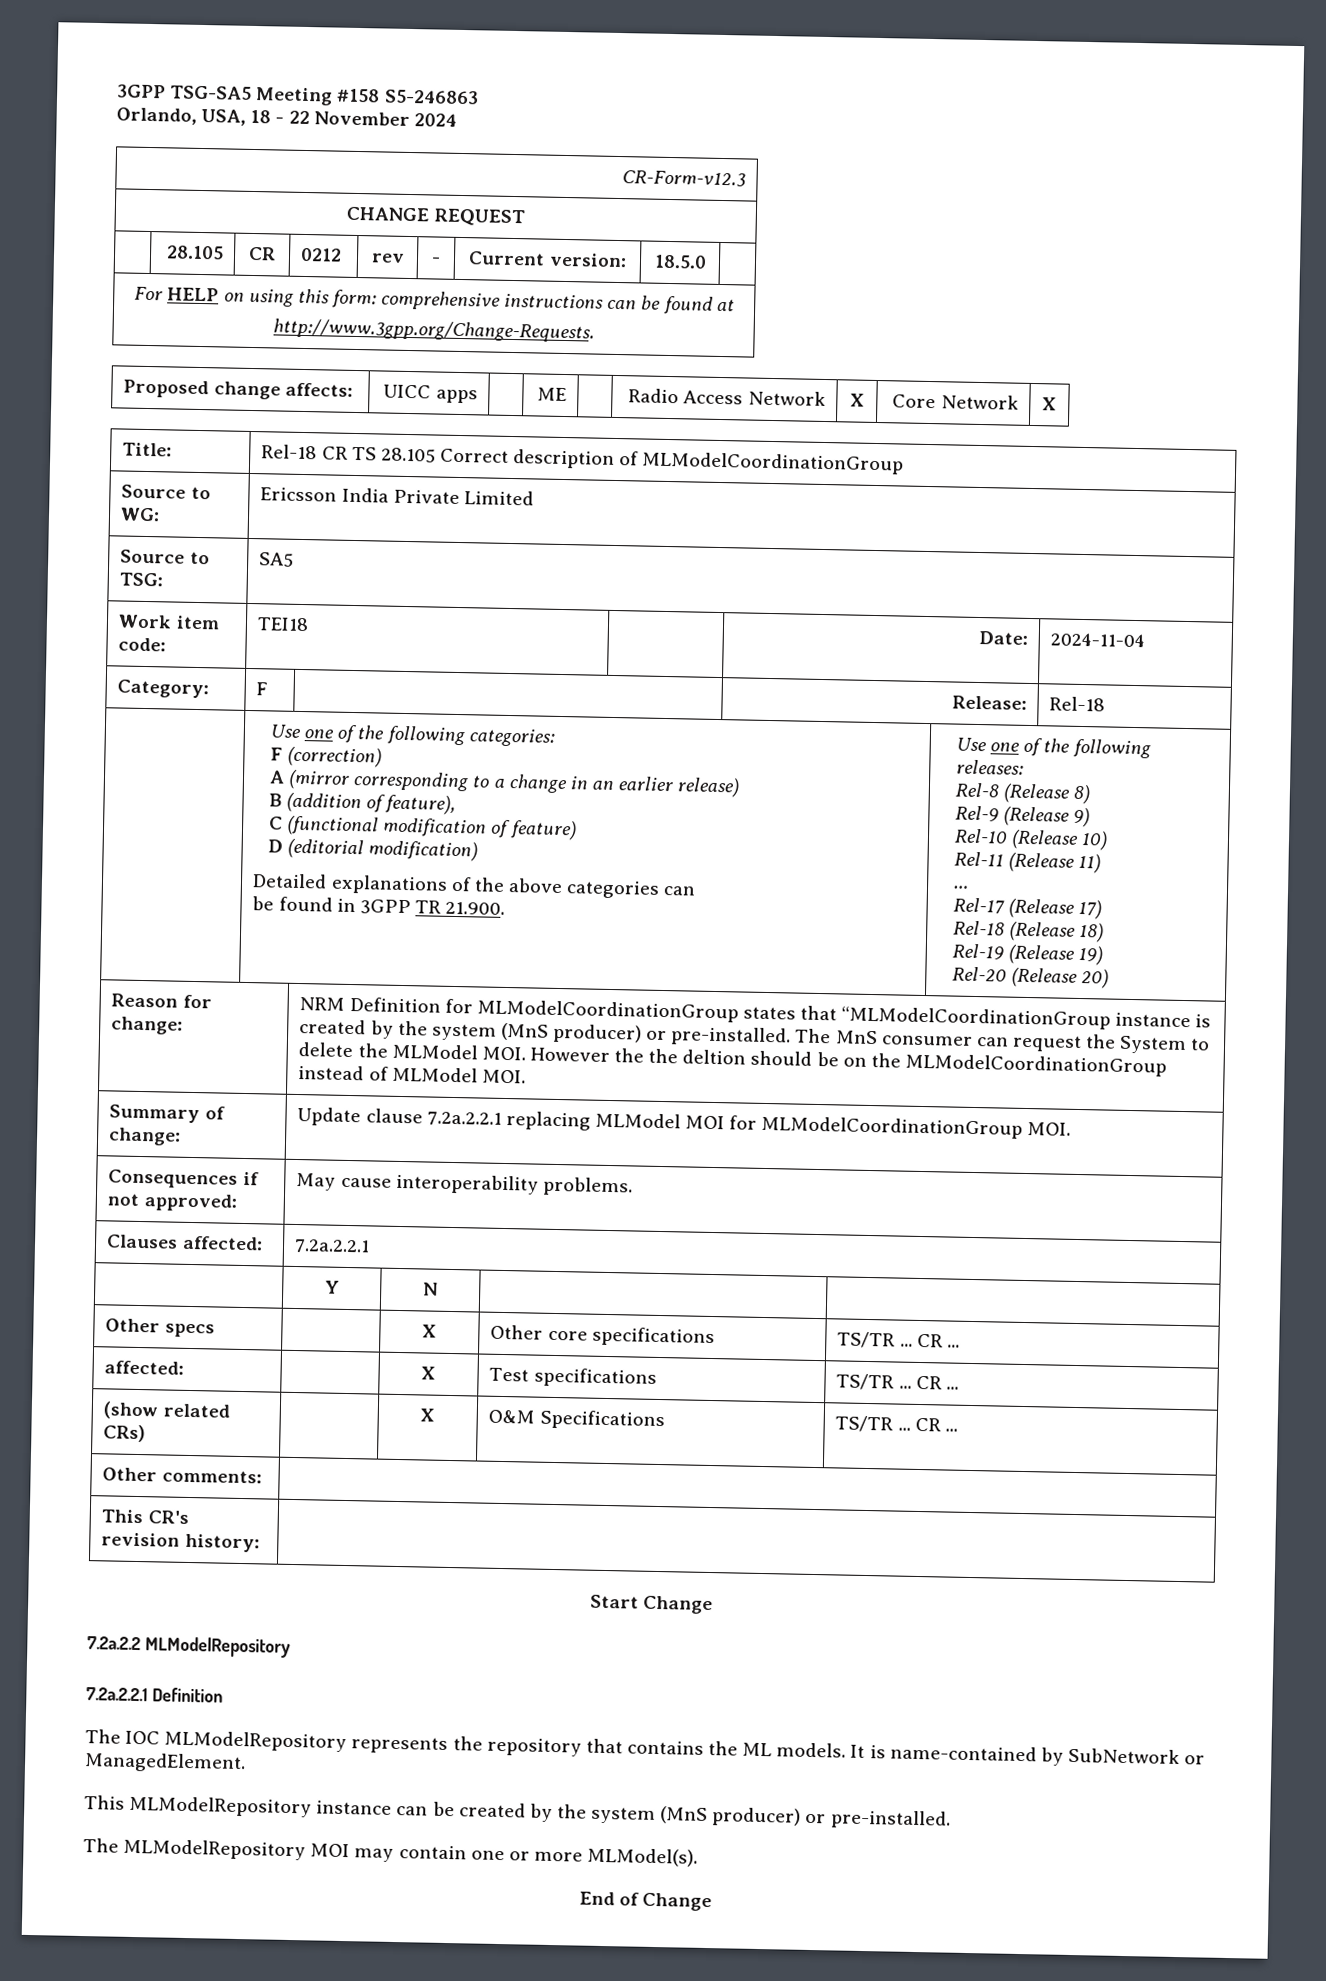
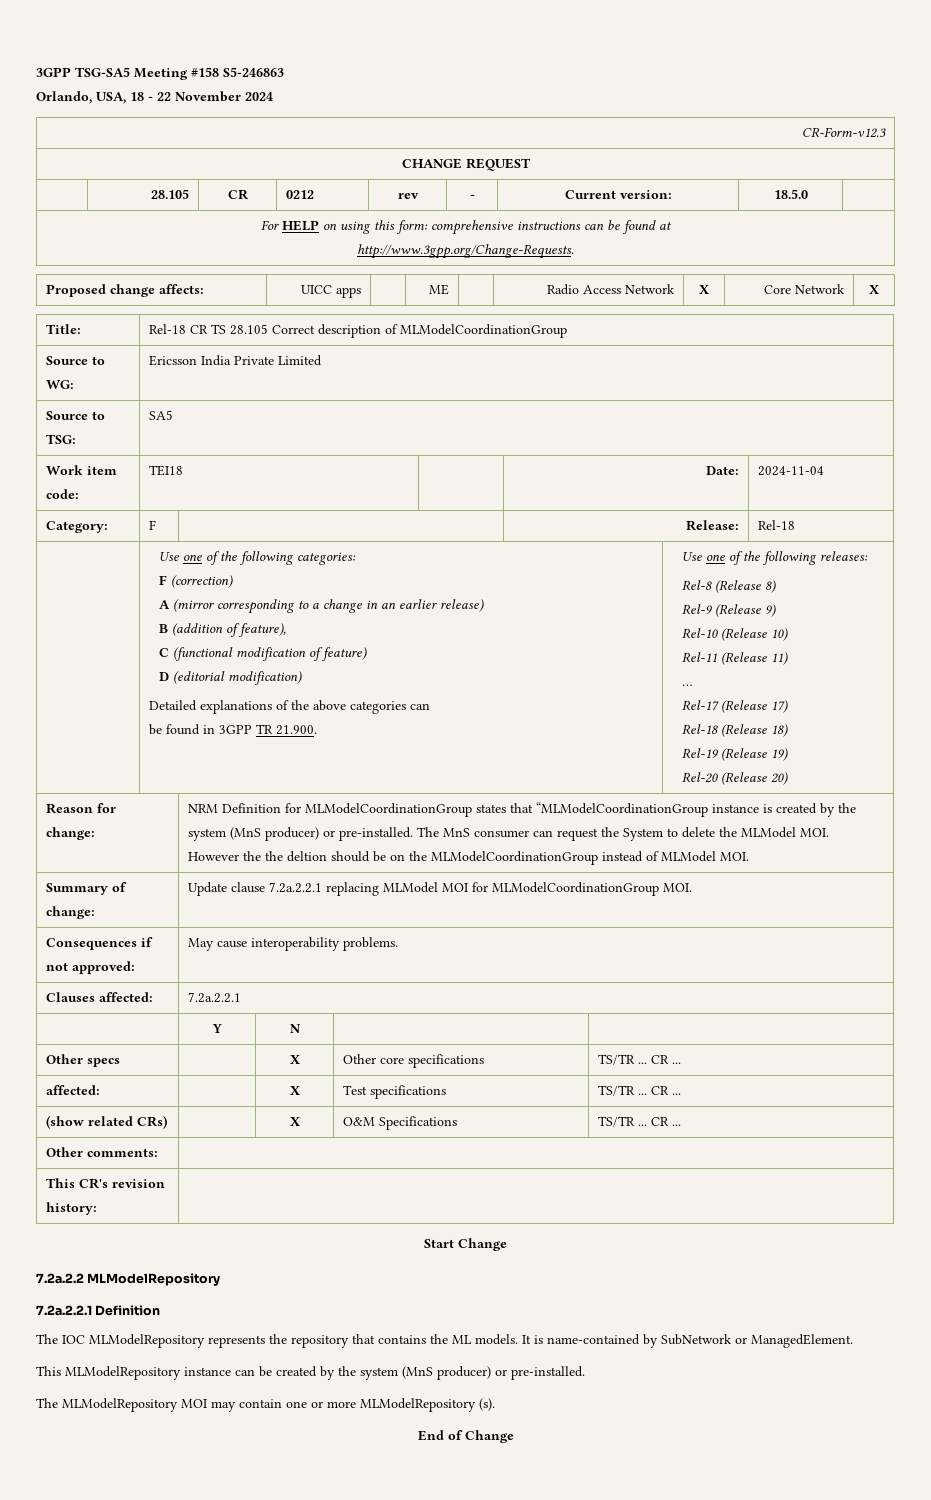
- The MLModelRepository MOI may contain one or more MLModel(s).
+ The MLModelRepository MOI may contain one or more MLModelRepository (s).

